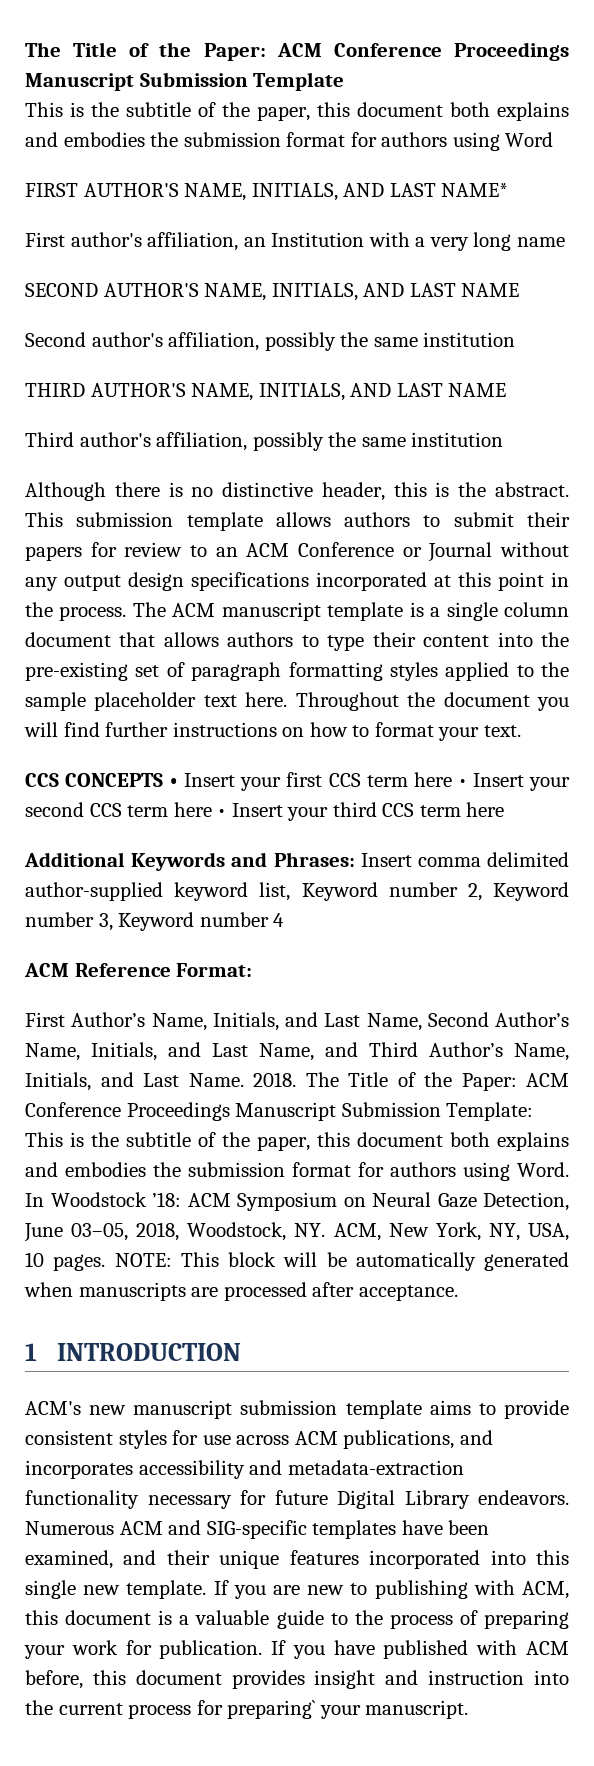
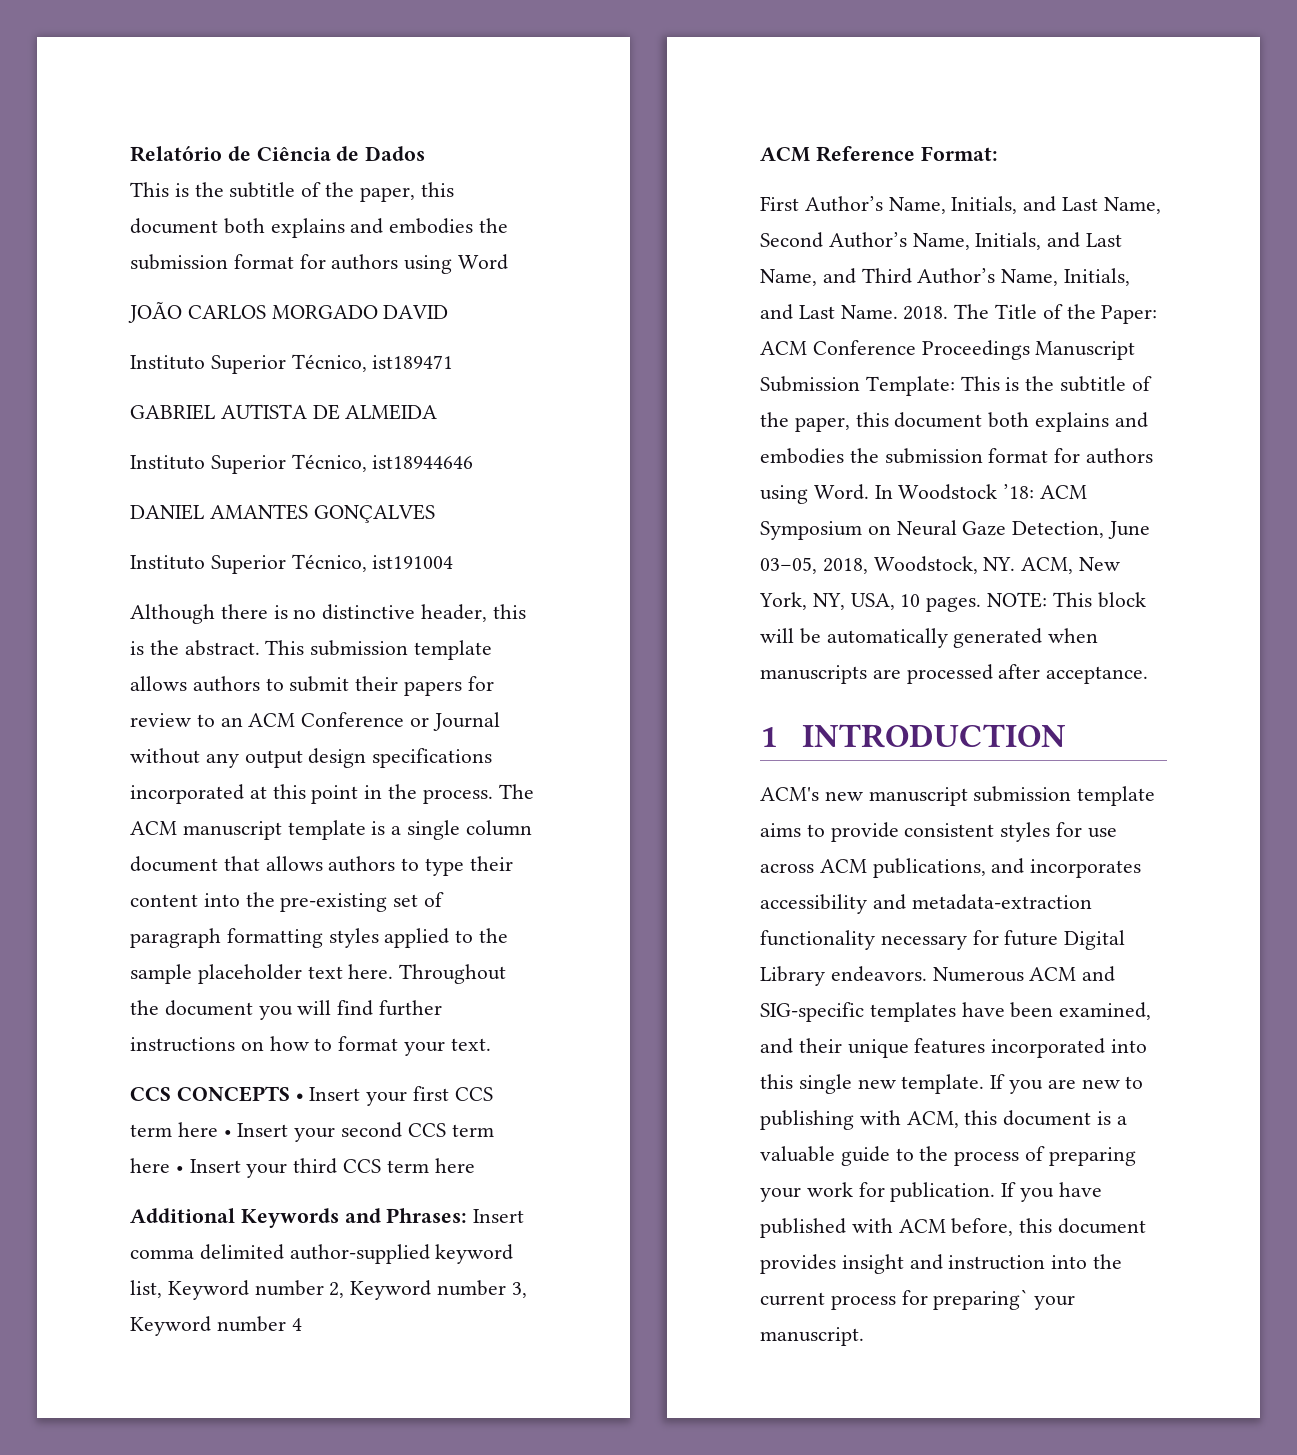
- The Title of the Paper: ACM Conference Proceedings Manuscript Submission Template
+ Relatório de Ciência de Dados
- FIRST AUTHOR'S NAME, INITIALS, AND LAST NAME*
- First author's affiliation, an Institution with a very long name
- SECOND AUTHOR'S NAME, INITIALS, AND LAST NAME
- Second author's affiliation, possibly the same institution
- THIRD AUTHOR'S NAME, INITIALS, AND LAST NAME
- Third author's affiliation, possibly the same institution
+ JOÃO CARLOS MORGADO DAVID
+ Instituto Superior Técnico, ist189471
+ GABRIEL AUTISTA DE ALMEIDA
+ Instituto Superior Técnico, ist18944646
+ DANIEL AMANTES GONÇALVES
+ Instituto Superior Técnico, ist191004

